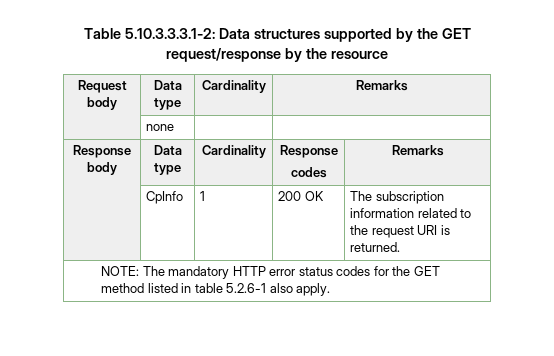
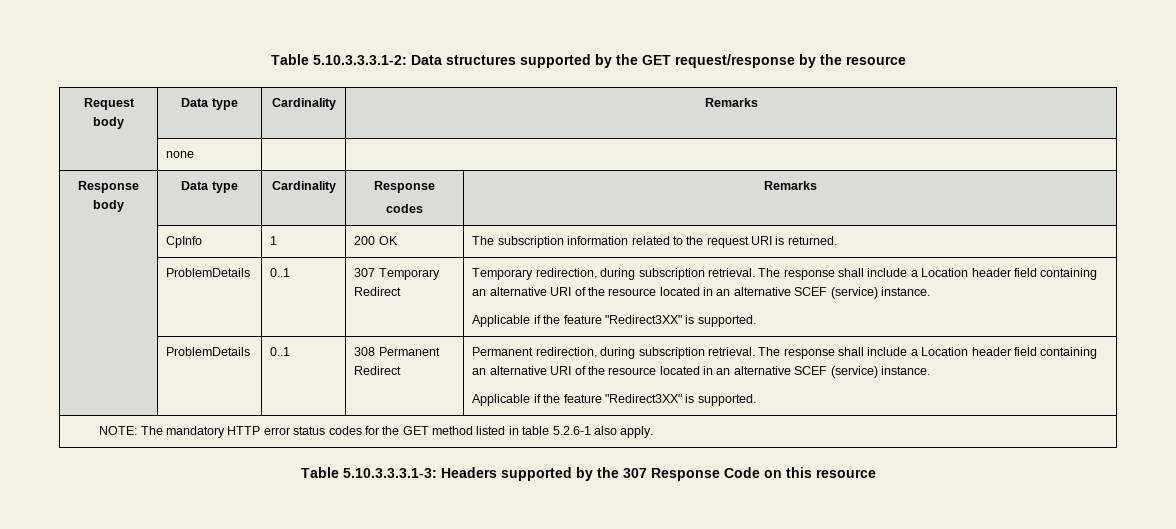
+ | ProblemDetails | 0..1 | 307 Temporary Redirect | Temporary redirection, during subscription retrieval. The response shall include a Location header field containing an alternative URI of the resource located in an alternative SCEF (service) instance.
+ Applicable if the feature "Redirect3XX" is supported.
+ | ProblemDetails | 0..1 | 308 Permanent Redirect | Permanent redirection, during subscription retrieval. The response shall include a Location header field containing an alternative URI of the resource located in an alternative SCEF (service) instance.
+ Applicable if the feature "Redirect3XX" is supported.
+ Table 5.10.3.3.3.1-3: Headers supported by the 307 Response Code on this resource

